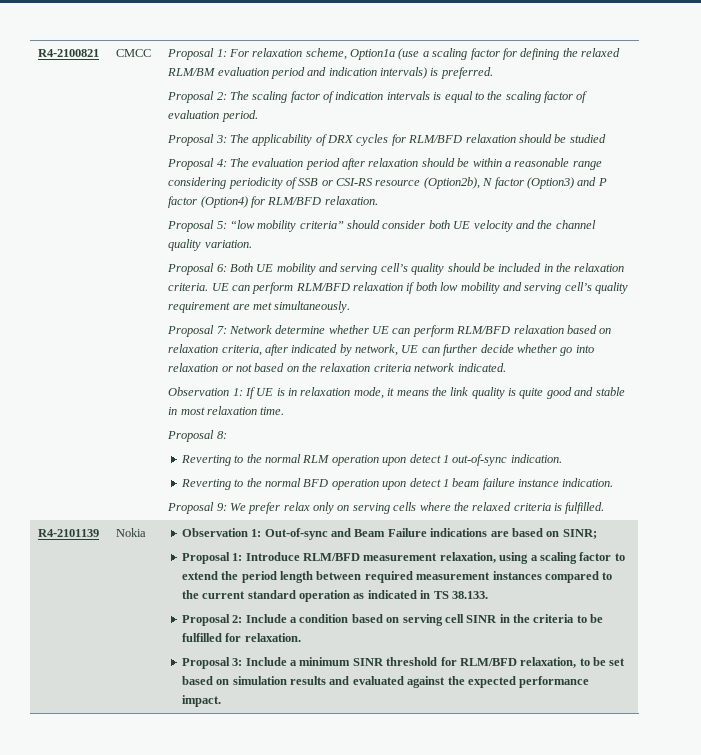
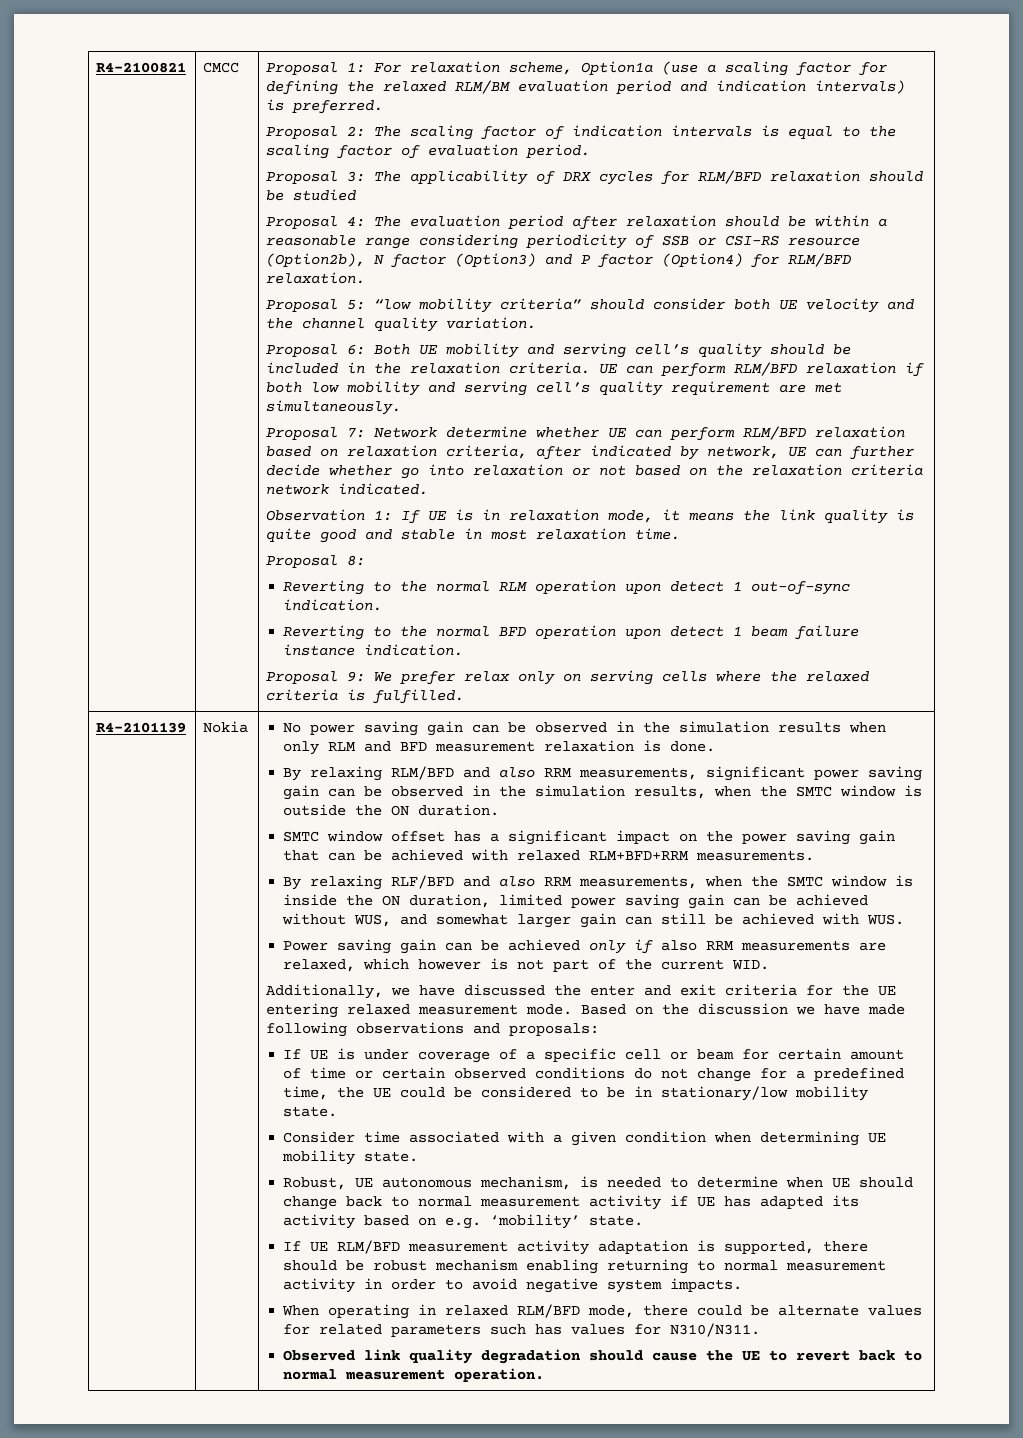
- Observation 1: Out-of-sync and Beam Failure indications are based on SINR;
- Proposal 1: Introduce RLM/BFD measurement relaxation, using a scaling factor to extend the period length between required measurement instances compared to the current standard operation as indicated in TS 38.133.
- Proposal 2: Include a condition based on serving cell SINR in the criteria to be fulfilled for relaxation.
- Proposal 3: Include a minimum SINR threshold for RLM/BFD relaxation, to be set based on simulation results and evaluated against the expected performance impact.
+ No power saving gain can be observed in the simulation results when only RLM and BFD measurement relaxation is done.
+ By relaxing RLM/BFD and also RRM measurements, significant power saving gain can be observed in the simulation results, when the SMTC window is outside the ON duration.
+ SMTC window offset has a significant impact on the power saving gain that can be achieved with relaxed RLM+BFD+RRM measurements.
+ By relaxing RLF/BFD and also RRM measurements, when the SMTC window is inside the ON duration, limited power saving gain can be achieved without WUS, and somewhat larger gain can still be achieved with WUS.
+ Power saving gain can be achieved only if also RRM measurements are relaxed, which however is not part of the current WID.
+ Additionally, we have discussed the enter and exit criteria for the UE entering relaxed measurement mode. Based on the discussion we have made following observations and proposals:
+ If UE is under coverage of a specific cell or beam for certain amount of time or certain observed conditions do not change for a predefined time, the UE could be considered to be in stationary/low mobility state.
+ Consider time associated with a given condition when determining UE mobility state.
+ Robust, UE autonomous mechanism, is needed to determine when UE should change back to normal measurement activity if UE has adapted its activity based on e.g. ‘mobility’ state.
+ If UE RLM/BFD measurement activity adaptation is supported, there should be robust mechanism enabling returning to normal measurement activity in order to avoid negative system impacts.
+ When operating in relaxed RLM/BFD mode, there could be alternate values for related parameters such has values for N310/N311.
+ Observed link quality degradation should cause the UE to revert back to normal measurement operation.

